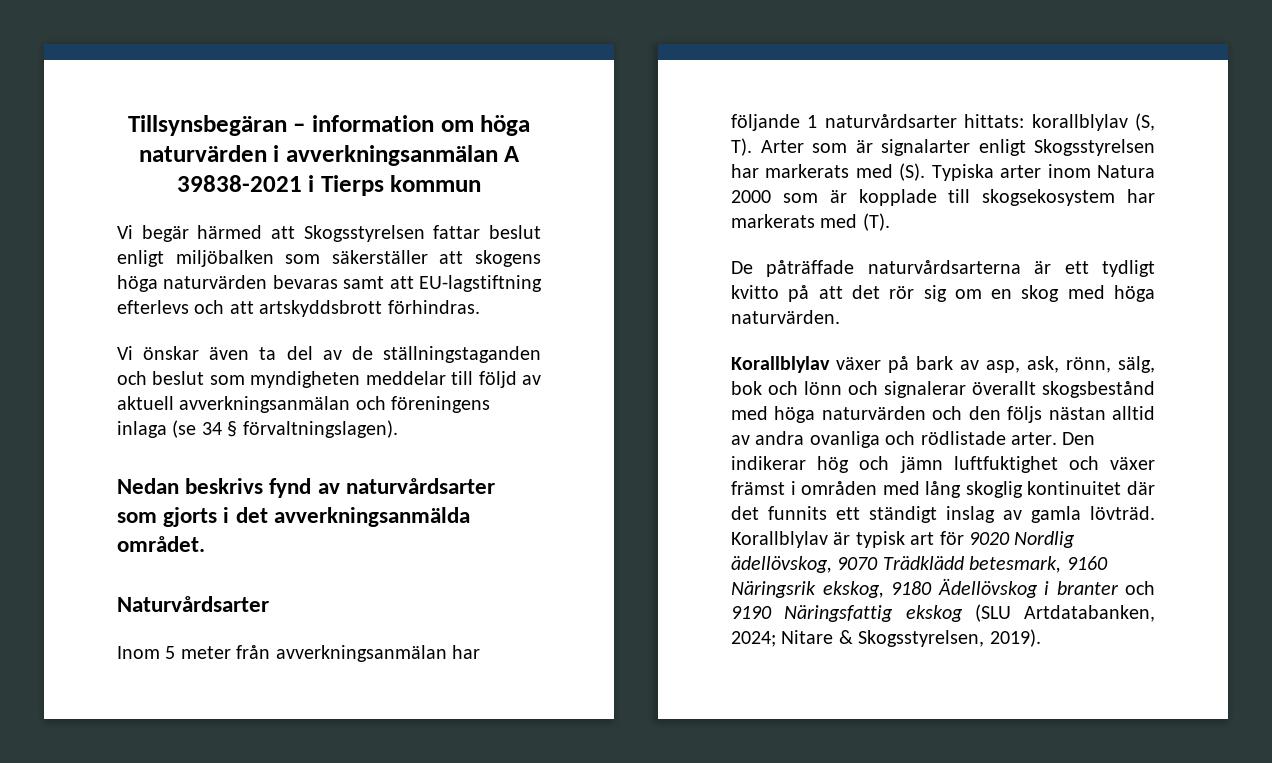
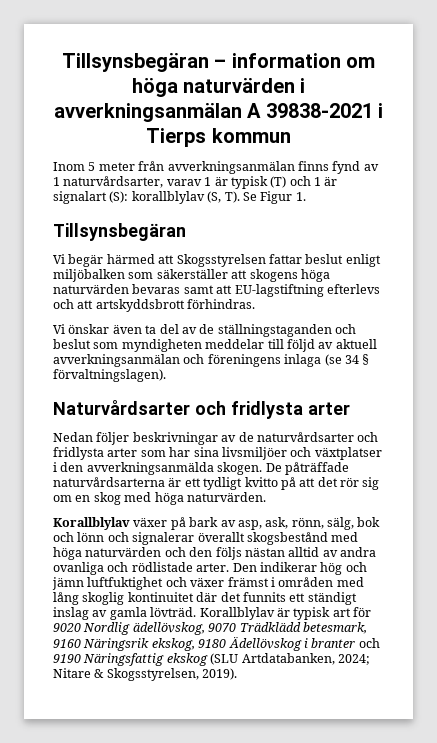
+ Inom 5 meter från avverkningsanmälan finns fynd av 1 naturvårdsarter, varav 1 är typisk (T) och 1 är signalart (S): korallblylav (S, T). Se Figur 1.
+ Tillsynsbegäran
- Nedan beskrivs fynd av naturvårdsarter som gjorts i det avverkningsanmälda området.
- Naturvårdsarter
- Inom 5 meter från avverkningsanmälan har följande 1 naturvårdsarter hittats: korallblylav (S, T). Arter som är signalarter enligt Skogsstyrelsen har markerats med (S). Typiska arter inom Natura 2000 som är kopplade till skogsekosystem har markerats med (T).
- De påträffade naturvårdsarterna är ett tydligt kvitto på att det rör sig om en skog med höga naturvärden.
+ Naturvårdsarter och fridlysta arter
+ Nedan följer beskrivningar av de naturvårdsarter och fridlysta arter som har sina livsmiljöer och växtplatser i den avverkningsanmälda skogen. De påträffade naturvårdsarterna är ett tydligt kvitto på att det rör sig om en skog med höga naturvärden.

